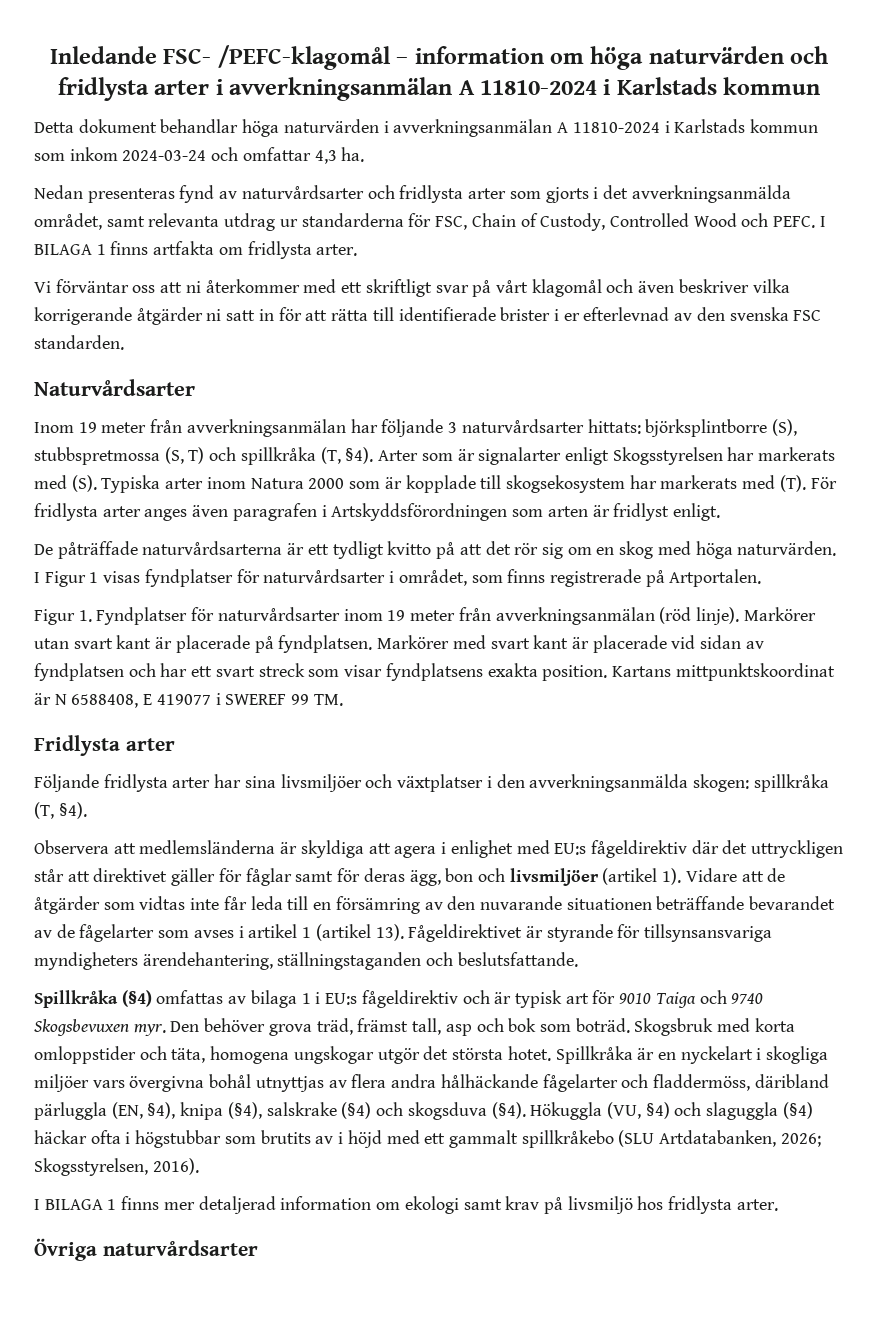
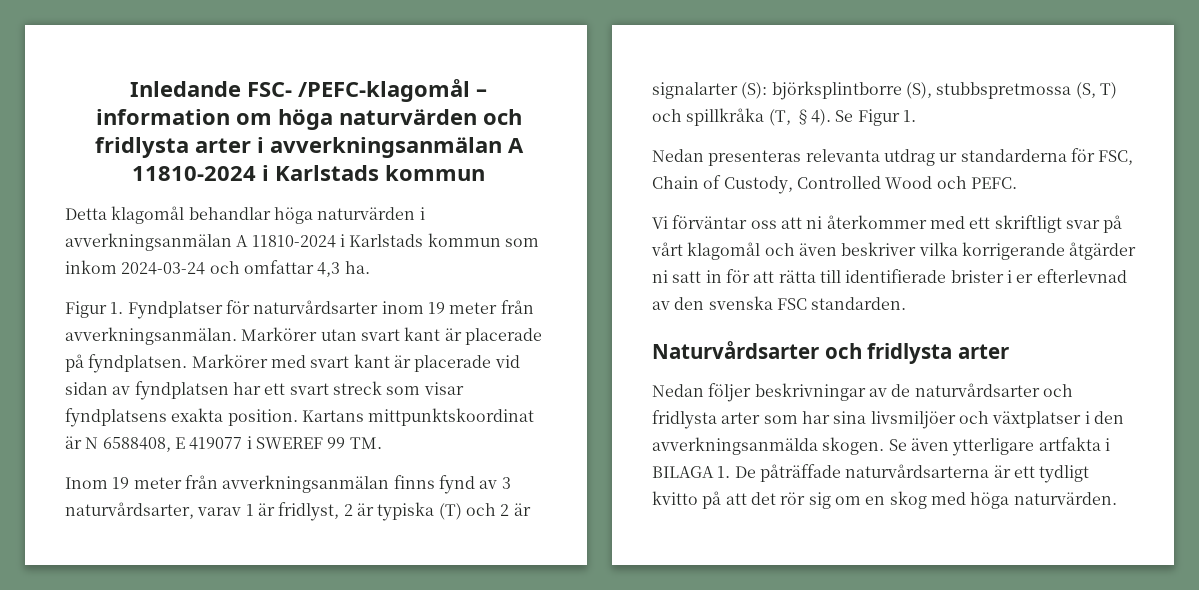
- Detta dokument behandlar höga naturvärden i avverkningsanmälan A 11810-2024 i Karlstads kommun som inkom 2024-03-24 och omfattar 4,3 ha.
+ Detta klagomål behandlar höga naturvärden i avverkningsanmälan A 11810-2024 i Karlstads kommun som inkom 2024-03-24 och omfattar 4,3 ha.
- Nedan presenteras fynd av naturvårdsarter och fridlysta arter som gjorts i det avverkningsanmälda området, samt relevanta utdrag ur standarderna för FSC, Chain of Custody, Controlled Wood och PEFC. I BILAGA 1 finns artfakta om fridlysta arter.
+ Figur 1. Fyndplatser för naturvårdsarter inom 19 meter från avverkningsanmälan. Markörer utan svart kant är placerade på fyndplatsen. Markörer med svart kant är placerade vid sidan av fyndplatsen har ett svart streck som visar fyndplatsens exakta position. Kartans mittpunktskoordinat är N 6588408, E 419077 i SWEREF 99 TM.
+ Inom 19 meter från avverkningsanmälan finns fynd av 3 naturvårdsarter, varav 1 är fridlyst, 2 är typiska (T) och 2 är signalarter (S): björksplintborre (S), stubbspretmossa (S, T) och spillkråka (T, §4). Se Figur 1.
+ Nedan presenteras relevanta utdrag ur standarderna för FSC, Chain of Custody, Controlled Wood och PEFC.
- Naturvårdsarter
- Inom 19 meter från avverkningsanmälan har följande 3 naturvårdsarter hittats: björksplintborre (S), stubbspretmossa (S, T) och spillkråka (T, §4). Arter som är signalarter enligt Skogsstyrelsen har markerats med (S). Typiska arter inom Natura 2000 som är kopplade till skogsekosystem har markerats med (T). För fridlysta arter anges även paragrafen i Artskyddsförordningen som arten är fridlyst enligt.
- De påträffade naturvårdsarterna är ett tydligt kvitto på att det rör sig om en skog med höga naturvärden. I Figur 1 visas fyndplatser för naturvårdsarter i området, som finns registrerade på Artportalen.
- Figur 1. Fyndplatser för naturvårdsarter inom 19 meter från avverkningsanmälan (röd linje). Markörer utan svart kant är placerade på fyndplatsen. Markörer med svart kant är placerade vid sidan av fyndplatsen och har ett svart streck som visar fyndplatsens exakta position. Kartans mittpunktskoordinat är N 6588408, E 419077 i SWEREF 99 TM.
- Fridlysta arter
- Följande fridlysta arter har sina livsmiljöer och växtplatser i den avverkningsanmälda skogen: spillkråka (T, §4).
- Observera att medlemsländerna är skyldiga att agera i enlighet med EU:s fågeldirektiv där det uttryckligen står att direktivet gäller för fåglar samt för deras ägg, bon och livsmiljöer (artikel 1). Vidare att de åtgärder som vidtas inte får leda till en försämring av den nuvarande situationen beträffande bevarandet av de fågelarter som avses i artikel 1 (artikel 13). Fågeldirektivet är styrande för tillsynsansvariga myndigheters ärendehantering, ställningstaganden och beslutsfattande.
- Spillkråka (§4) omfattas av bilaga 1 i EU:s fågeldirektiv och är typisk art för 9010 Taiga och 9740 Skogsbevuxen myr. Den behöver grova träd, främst tall, asp och bok som boträd. Skogsbruk med korta omloppstider och täta, homogena ungskogar utgör det största hotet. Spillkråka är en nyckelart i skogliga miljöer vars övergivna bohål utnyttjas av flera andra hålhäckande fågelarter och fladdermöss, däribland pärluggla (EN, §4), knipa (§4), salskrake (§4) och skogsduva (§4). Hökuggla (VU, §4) och slaguggla (§4) häckar ofta i högstubbar som brutits av i höjd med ett gammalt spillkråkebo (SLU Artdatabanken, 2026; Skogsstyrelsen, 2016).
- I BILAGA 1 finns mer detaljerad information om ekologi samt krav på livsmiljö hos fridlysta arter.
- Övriga naturvårdsarter
+ Naturvårdsarter och fridlysta arter
+ Nedan följer beskrivningar av de naturvårdsarter och fridlysta arter som har sina livsmiljöer och växtplatser i den avverkningsanmälda skogen. Se även ytterligare artfakta i BILAGA 1. De påträffade naturvårdsarterna är ett tydligt kvitto på att det rör sig om en skog med höga naturvärden.

